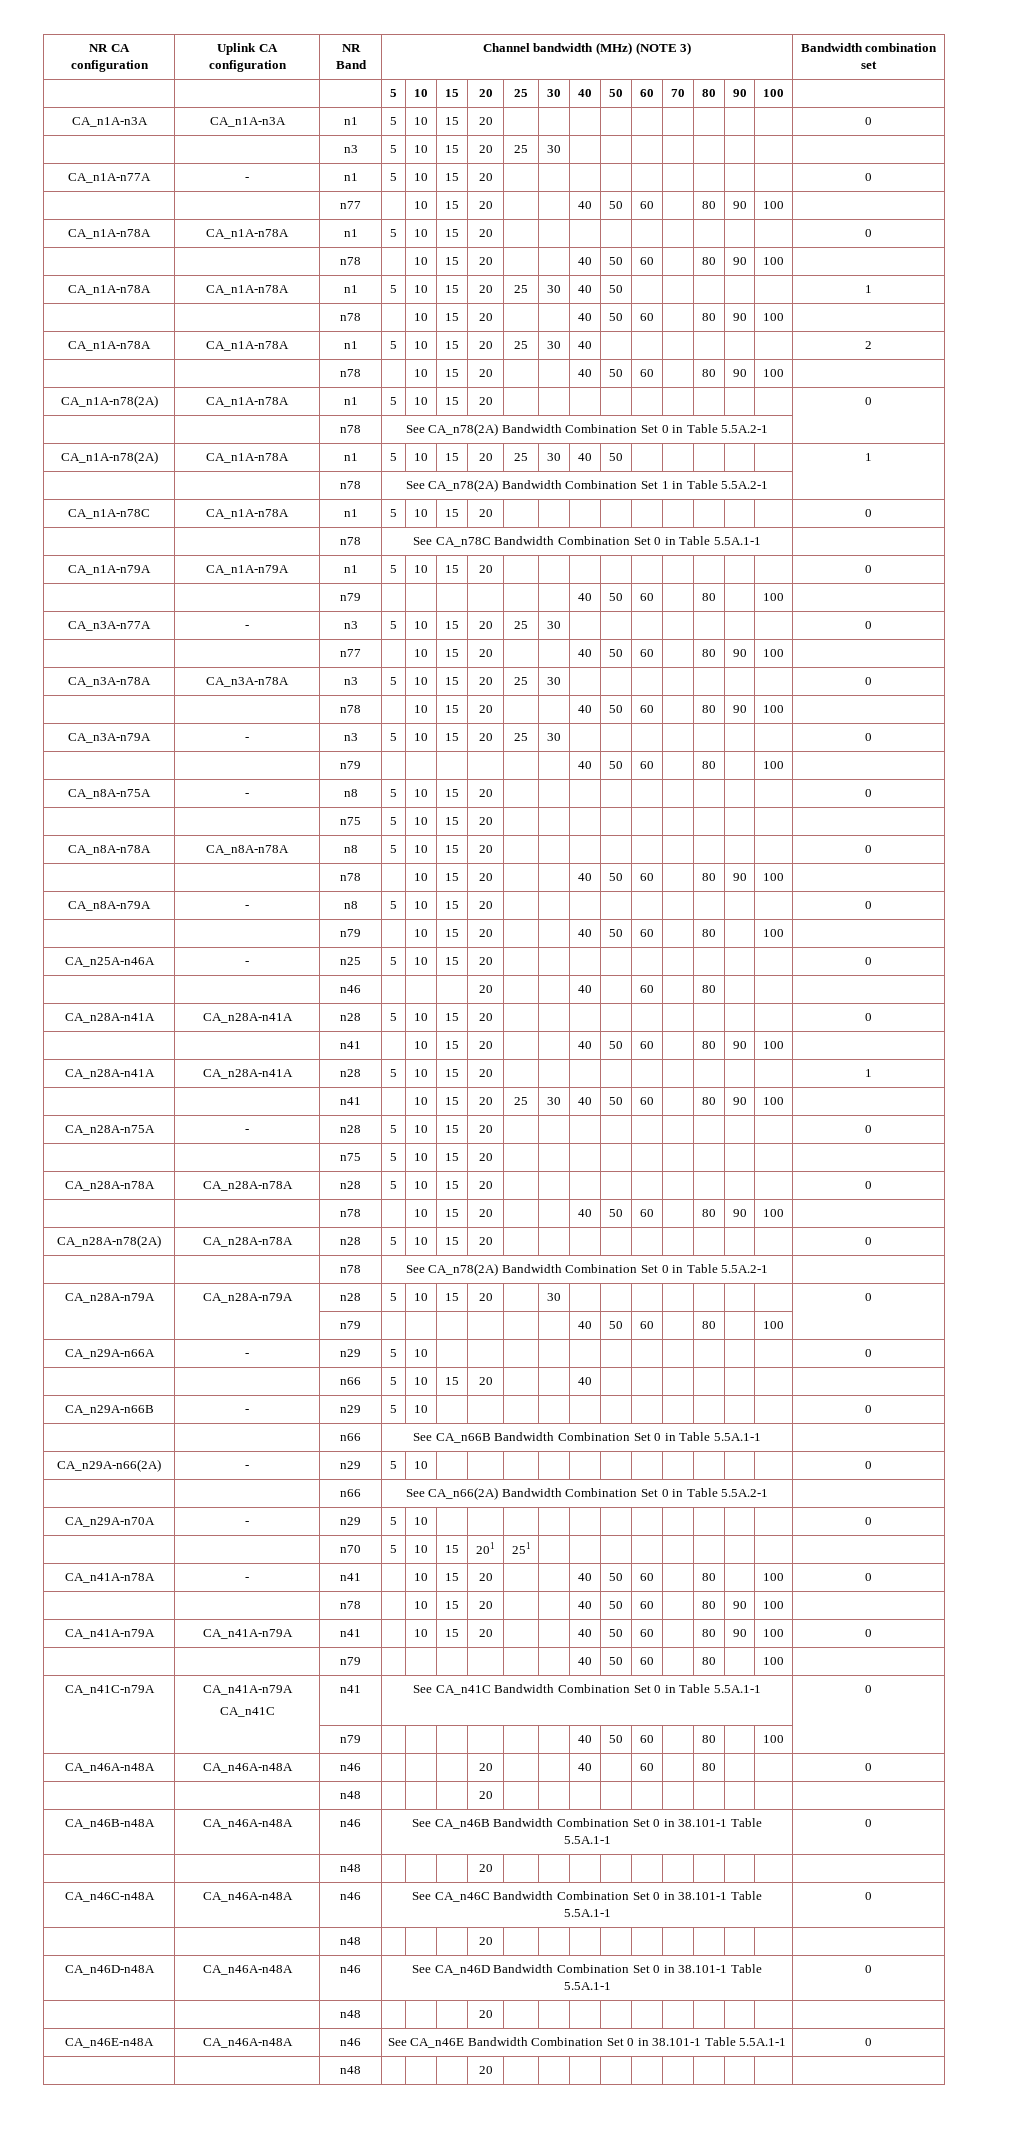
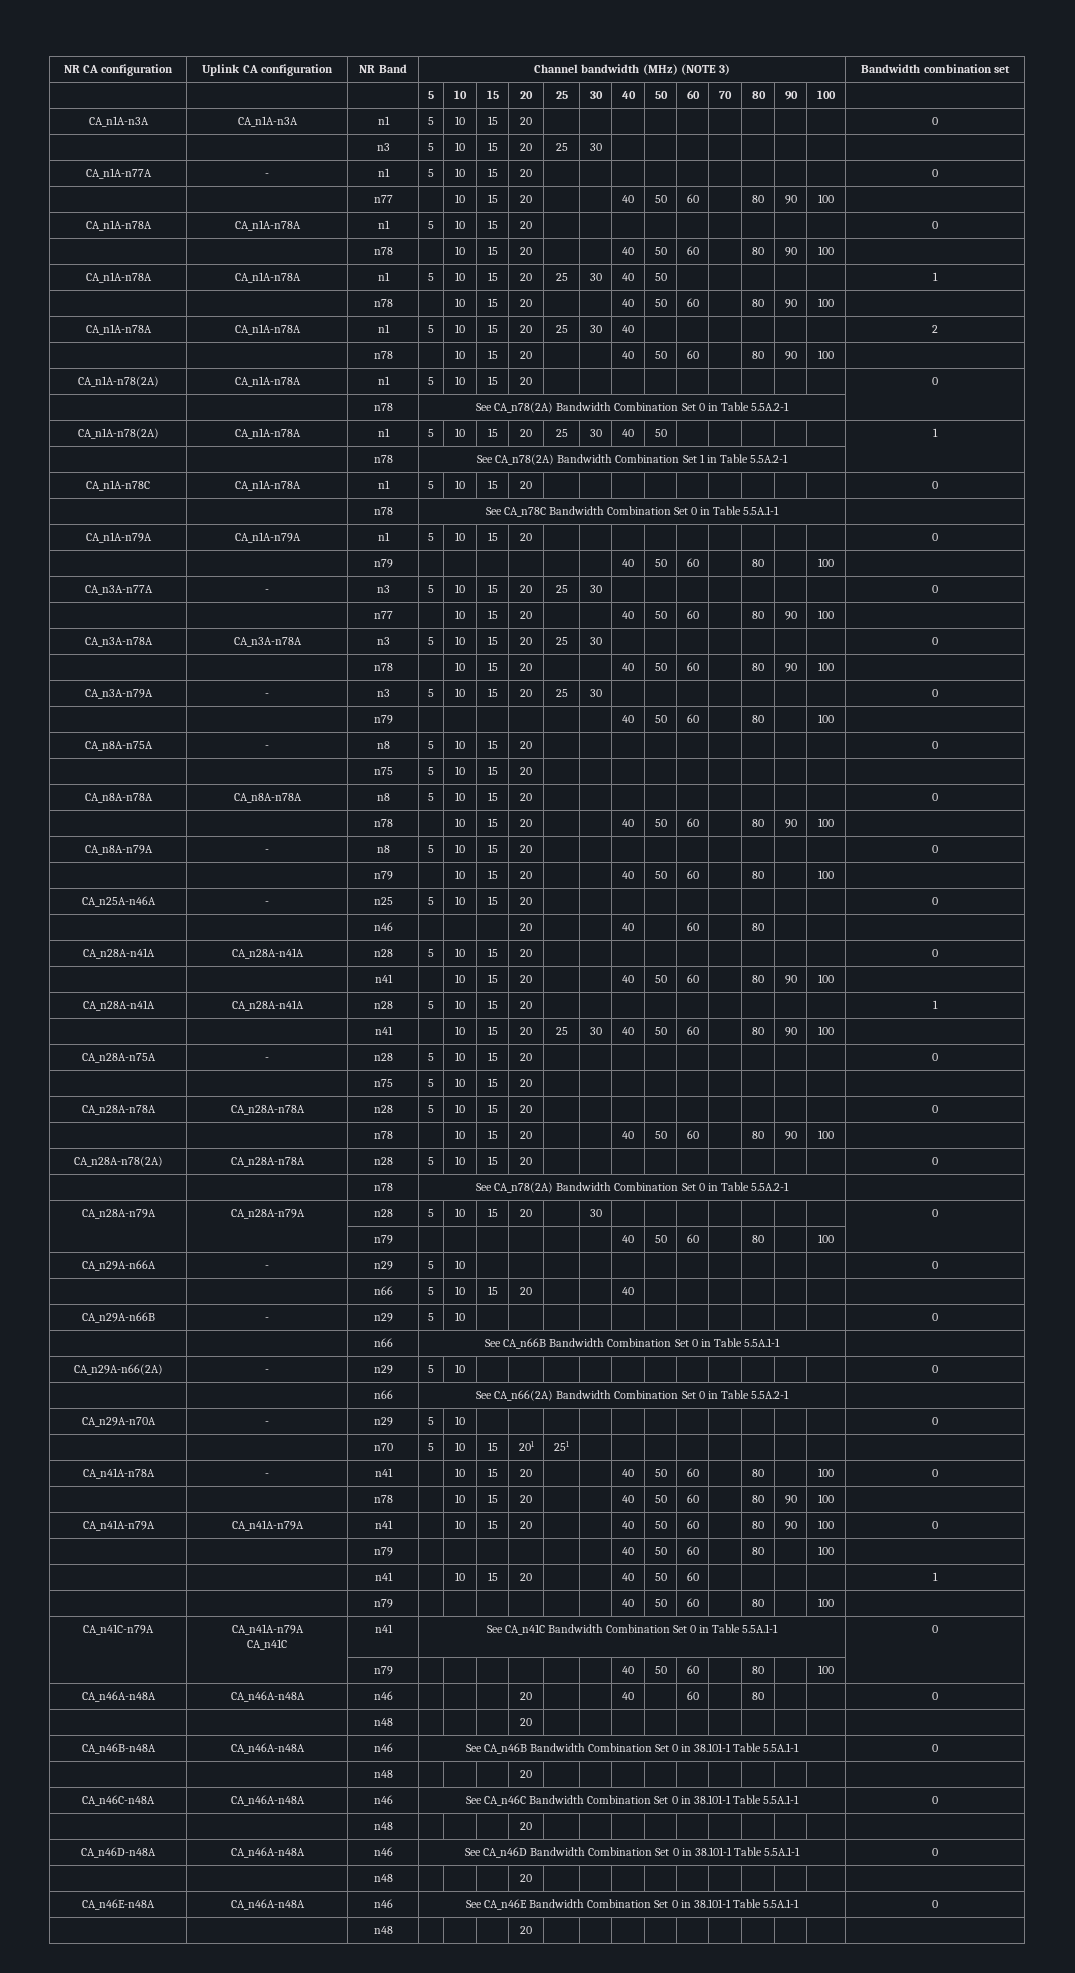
+ | | n41 | | 10 | 15 | 20 | | | 40 | 50 | 60 | | | | | 1
+ | | n79 | | | | | | | 40 | 50 | 60 | | 80 | | 100 |

